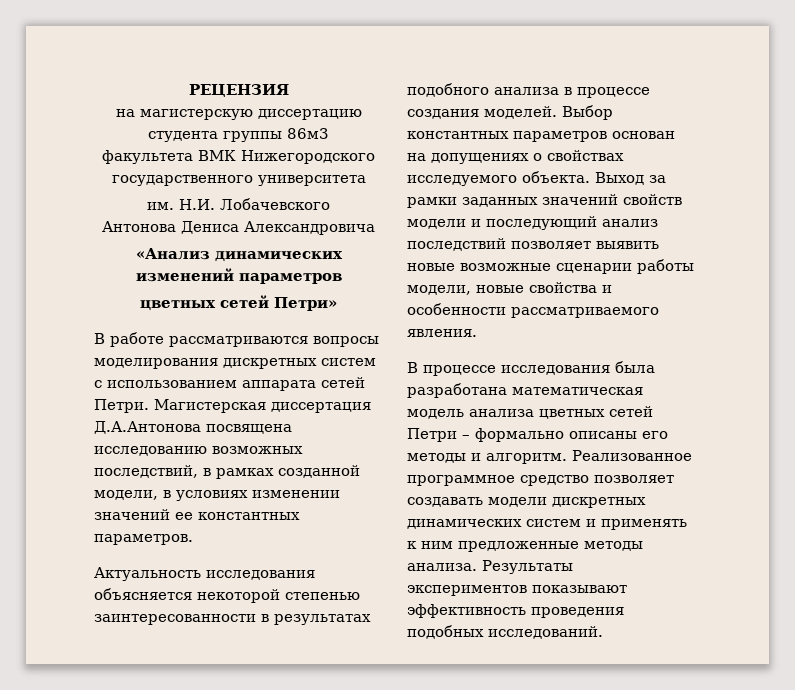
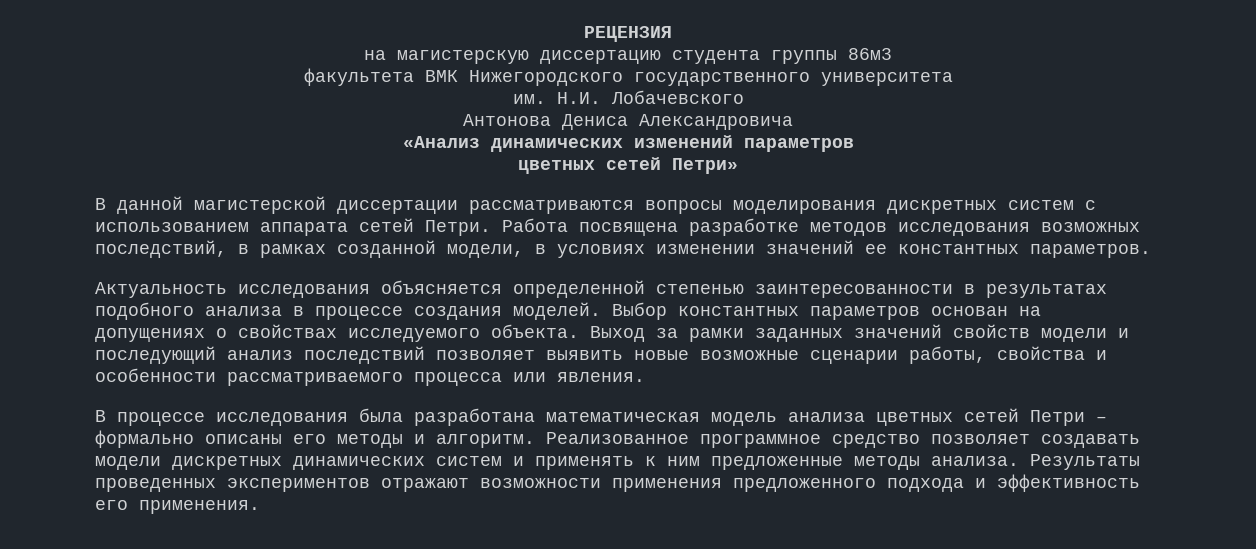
- В работе рассматриваются вопросы моделирования дискретных систем с использованием аппарата сетей Петри.
+ В данной магистерской диссертации рассматриваются вопросы моделирования дискретных систем с использованием аппарата сетей Петри.
- Магистерская диссертация Д.А.Антонова посвящена исследованию возможных последствий, в рамках созданной модели, в условиях изменении значений ее константных параметров.
+ Работа посвящена разработке методов исследования возможных последствий, в рамках созданной модели, в условиях изменении значений ее константных параметров.
- Актуальность исследования объясняется некоторой степенью заинтересованности в результатах подобного анализа в процессе создания моделей.
+ Актуальность исследования объясняется определенной степенью заинтересованности в результатах подобного анализа в процессе создания моделей.
- Выход за рамки заданных значений свойств модели и последующий анализ последствий позволяет выявить новые возможные сценарии работы модели, новые свойства и особенности рассматриваемого явления.
+ Выход за рамки заданных значений свойств модели и последующий анализ последствий позволяет выявить новые возможные сценарии работы, свойства и особенности рассматриваемого процесса или явления.
- Результаты экспериментов показывают эффективность проведения подобных исследований.
+ Результаты проведенных экспериментов отражают возможности применения предложенного подхода и эффективность его применения.

